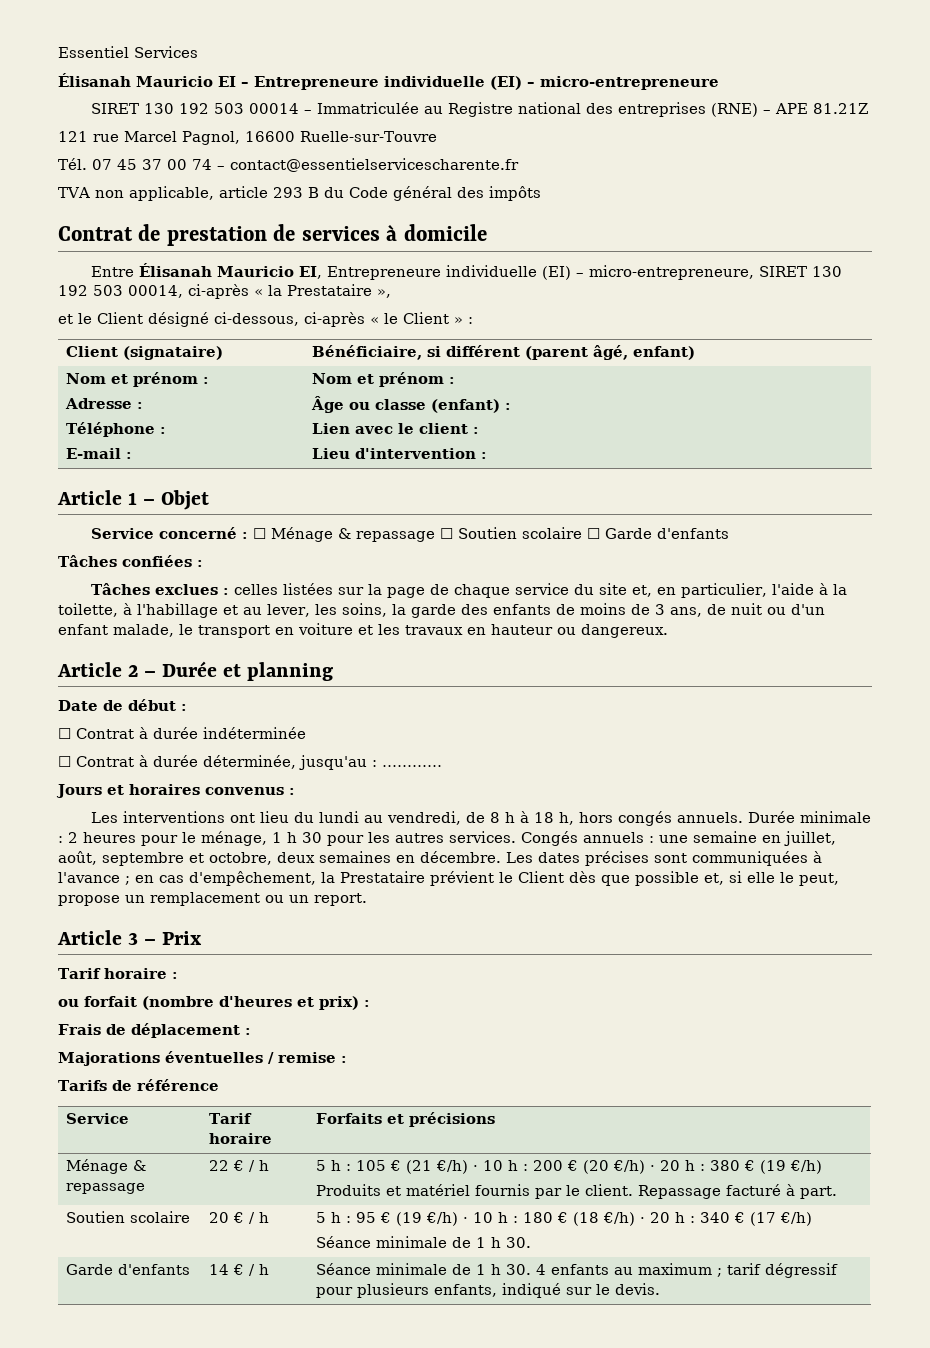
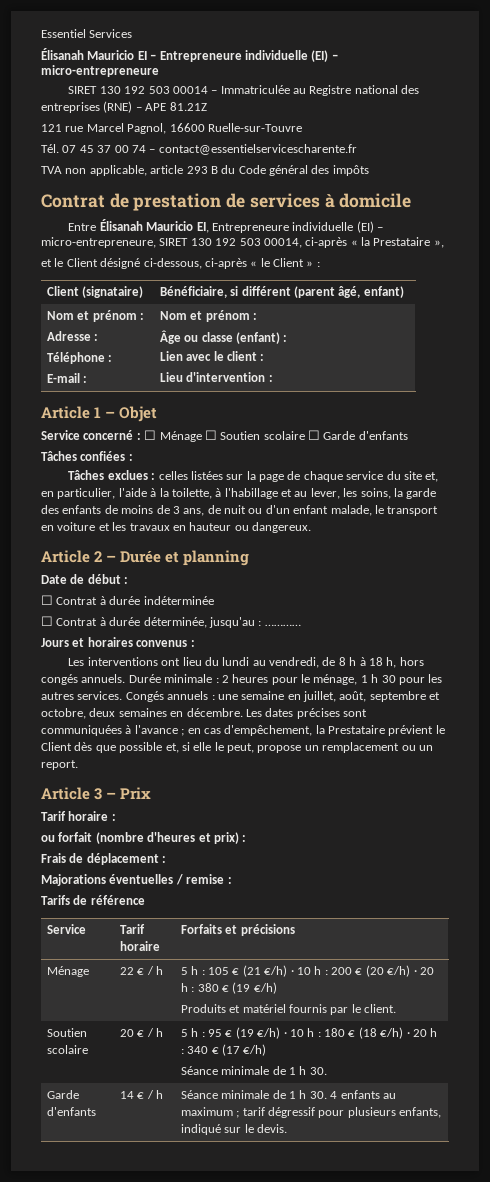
- Service concerné : ☐ Ménage & repassage ☐ Soutien scolaire ☐ Garde d'enfants
+ Service concerné : ☐ Ménage ☐ Soutien scolaire ☐ Garde d'enfants
  Service | Tarif horaire | Forfaits et précisions
- Ménage & repassage
+ Ménage
- Repassage facturé à part.

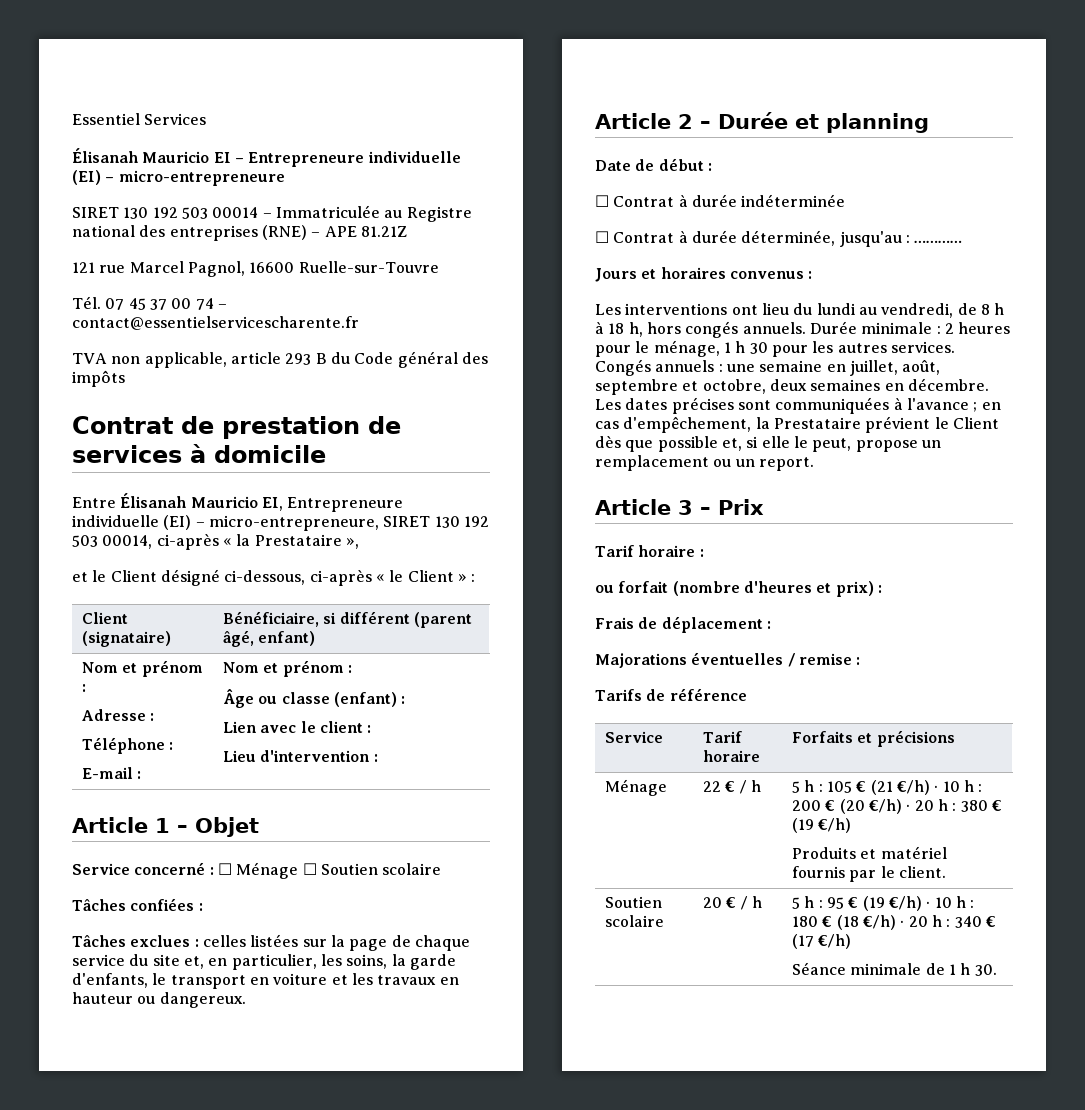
- Service concerné : ☐ Ménage ☐ Soutien scolaire ☐ Garde d'enfants
+ Service concerné : ☐ Ménage ☐ Soutien scolaire
- Tâches exclues : celles listées sur la page de chaque service du site et, en particulier, l'aide à la toilette, à l'habillage et au lever, les soins, la garde des enfants de moins de 3 ans, de nuit ou d'un enfant malade, le transport en voiture et les travaux en hauteur ou dangereux.
+ Tâches exclues : celles listées sur la page de chaque service du site et, en particulier, les soins, la garde d'enfants, le transport en voiture et les travaux en hauteur ou dangereux.
- Garde d'enfants | 14 € / h | Séance minimale de 1 h 30. 4 enfants au maximum ; tarif dégressif pour plusieurs enfants, indiqué sur le devis.

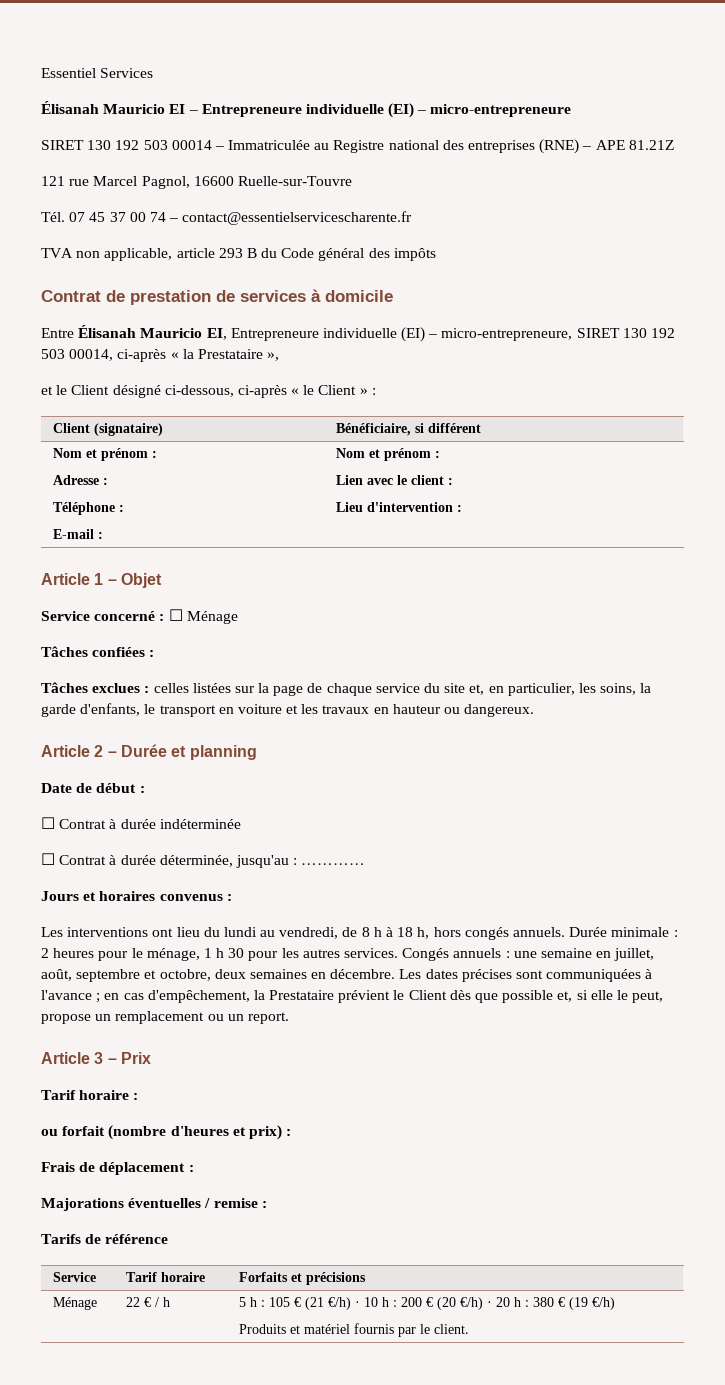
- Client (signataire) | Bénéficiaire, si différent (parent âgé, enfant)
+ Client (signataire) | Bénéficiaire, si différent
  Nom et prénom :
  Adresse :
  Téléphone :
  E-mail : | Nom et prénom :
- Âge ou classe (enfant) :
- Service concerné : ☐ Ménage ☐ Soutien scolaire
+ Service concerné : ☐ Ménage
- Soutien scolaire | 20 € / h | 5 h : 95 € (19 €/h) · 10 h : 180 € (18 €/h) · 20 h : 340 € (17 €/h)
- Séance minimale de 1 h 30.

